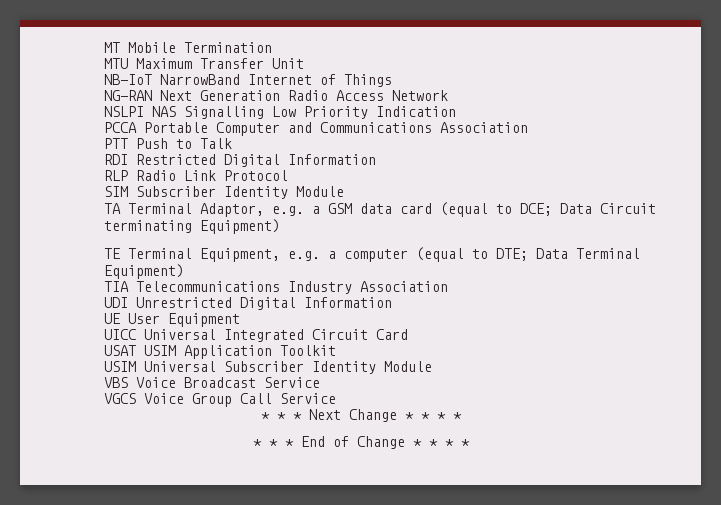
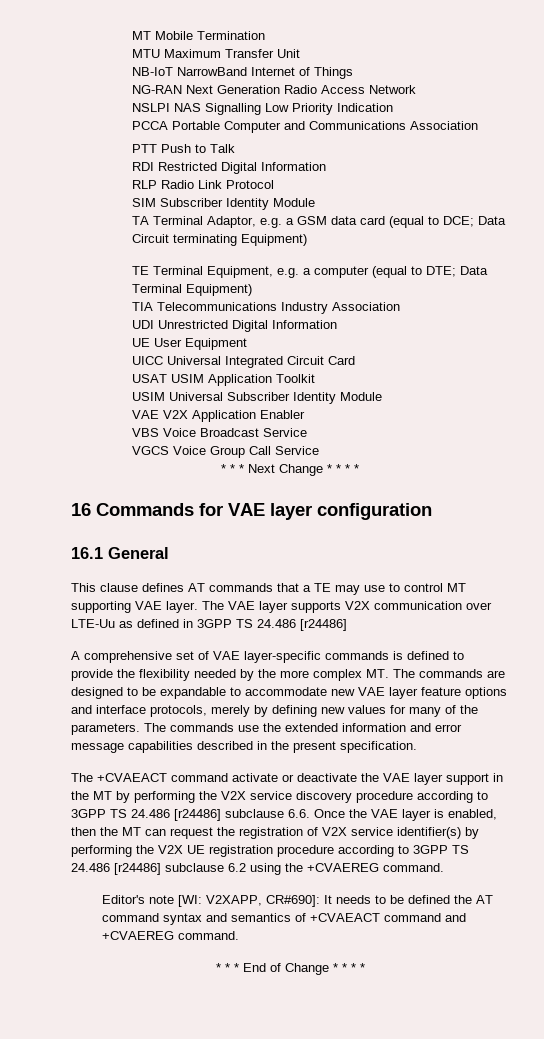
+ VAE V2X Application Enabler
+ 16 Commands for VAE layer configuration
+ 16.1 General
+ This clause defines AT commands that a TE may use to control MT supporting VAE layer. The VAE layer supports V2X communication over LTE-Uu as defined in 3GPP TS 24.486 [r24486]
+ A comprehensive set of VAE layer-specific commands is defined to provide the flexibility needed by the more complex MT. The commands are designed to be expandable to accommodate new VAE layer feature options and interface protocols, merely by defining new values for many of the parameters. The commands use the extended information and error message capabilities described in the present specification.
+ The +CVAEACT command activate or deactivate the VAE layer support in the MT by performing the V2X service discovery procedure according to 3GPP TS 24.486 [r24486] subclause 6.6. Once the VAE layer is enabled, then the MT can request the registration of V2X service identifier(s) by performing the V2X UE registration procedure according to 3GPP TS 24.486 [r24486] subclause 6.2 using the +CVAEREG command.
+ Editor's note [WI: V2XAPP, CR#690]: It needs to be defined the AT command syntax and semantics of +CVAEACT command and +CVAEREG command.

